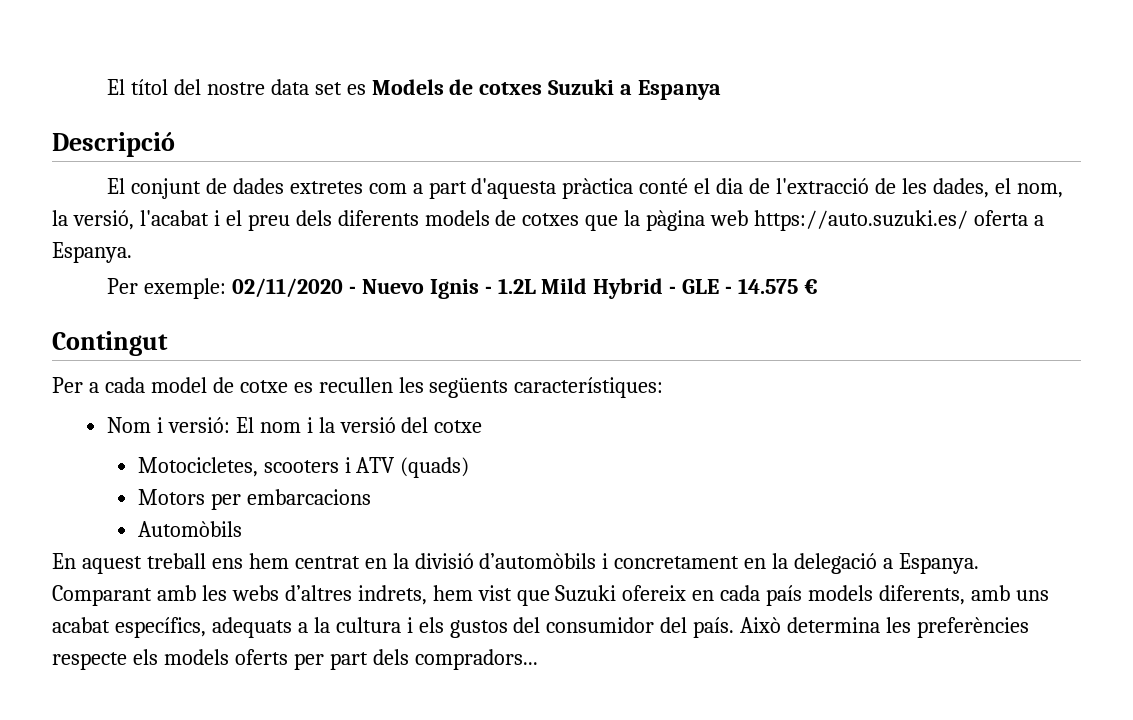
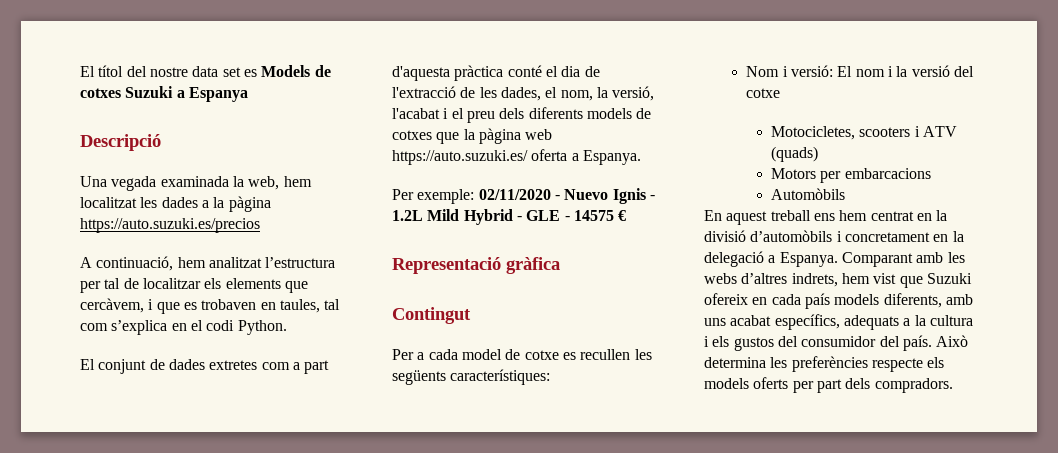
+ Una vegada examinada la web, hem localitzat les dades a la pàgina https://auto.suzuki.es/precios
+ A continuació, hem analitzat l’estructura per tal de localitzar els elements que cercàvem, i que es trobaven en taules, tal com s’explica en el codi Python.
- Per exemple: 02/11/2020 - Nuevo Ignis - 1.2L Mild Hybrid - GLE - 14.575 €
+ Per exemple: 02/11/2020 - Nuevo Ignis - 1.2L Mild Hybrid - GLE - 14575 €
+ Representació gràfica
- Això determina les preferències respecte els models oferts per part dels compradors...
+ Això determina les preferències respecte els models oferts per part dels compradors.

